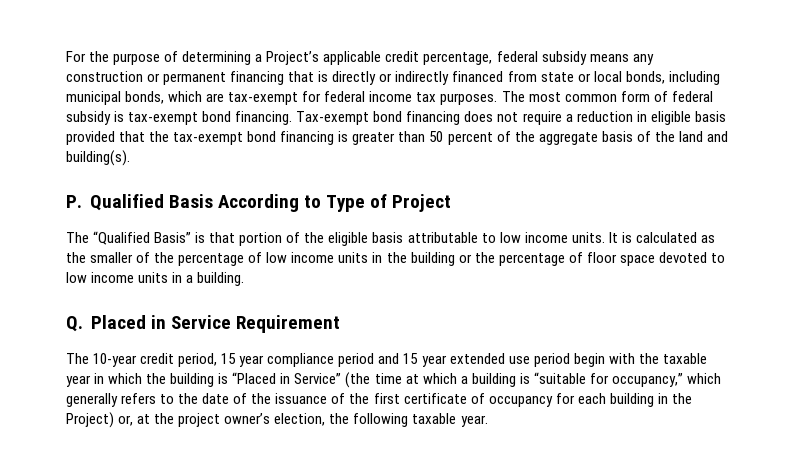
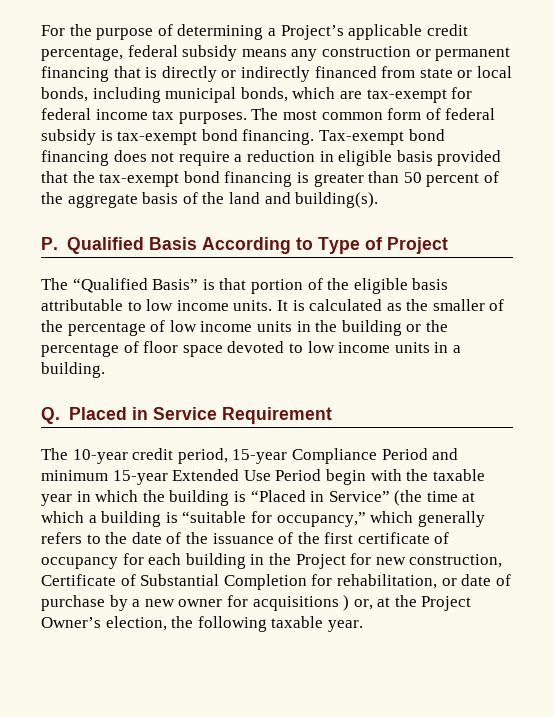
- The 10-year credit period, 15 year compliance period and 15 year extended use period begin with the taxable year in which the building is “Placed in Service” (the time at which a building is “suitable for occupancy,” which generally refers to the date of the issuance of the first certificate of occupancy for each building in the Project) or, at the project owner’s election, the following taxable year.
+ The 10-year credit period, 15-year Compliance Period and minimum 15-year Extended Use Period begin with the taxable year in which the building is “Placed in Service” (the time at which a building is “suitable for occupancy,” which generally refers to the date of the issuance of the first certificate of occupancy for each building in the Project for new construction, Certificate of Substantial Completion for rehabilitation, or date of purchase by a new owner for acquisitions ) or, at the Project Owner’s election, the following taxable year.

